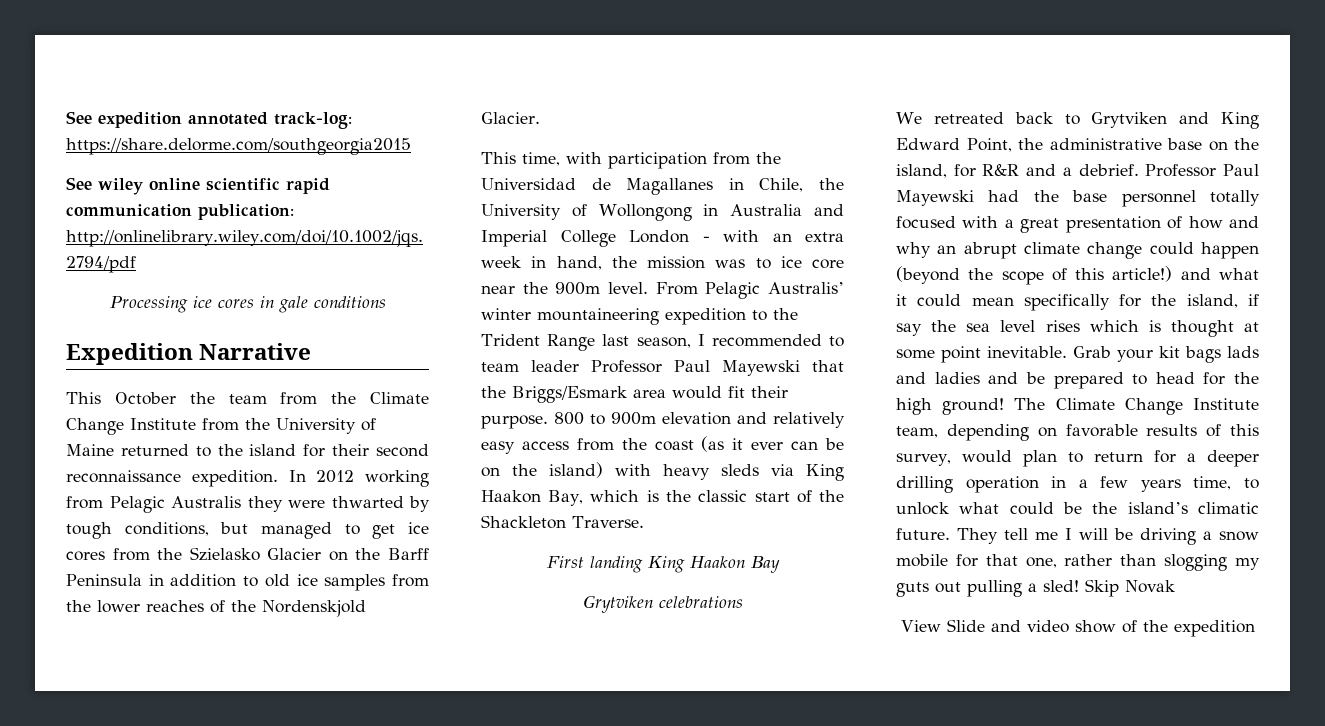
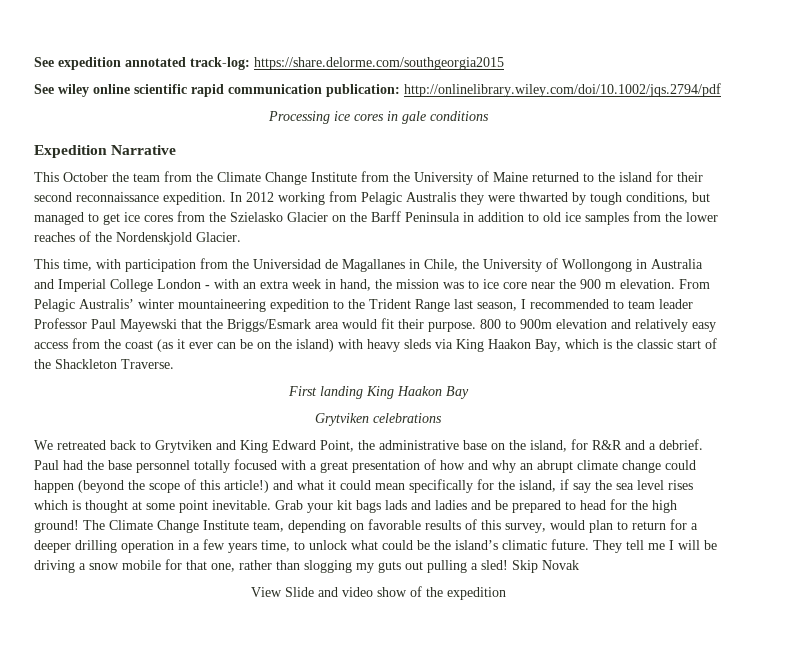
- This time, with participation from the Universidad de Magallanes in Chile, the University of Wollongong in Australia and Imperial College London - with an extra week in hand, the mission was to ice core near the 900m level.
+ This time, with participation from the Universidad de Magallanes in Chile, the University of Wollongong in Australia and Imperial College London - with an extra week in hand, the mission was to ice core near the 900 m elevation.
- Professor Paul Mayewski had the base personnel totally focused with a great presentation of how and why an abrupt climate change could happen (beyond the scope of this article!) and what it could mean specifically for the island, if say the sea level rises which is thought at some point inevitable.
+ Paul had the base personnel totally focused with a great presentation of how and why an abrupt climate change could happen (beyond the scope of this article!) and what it could mean specifically for the island, if say the sea level rises which is thought at some point inevitable.

